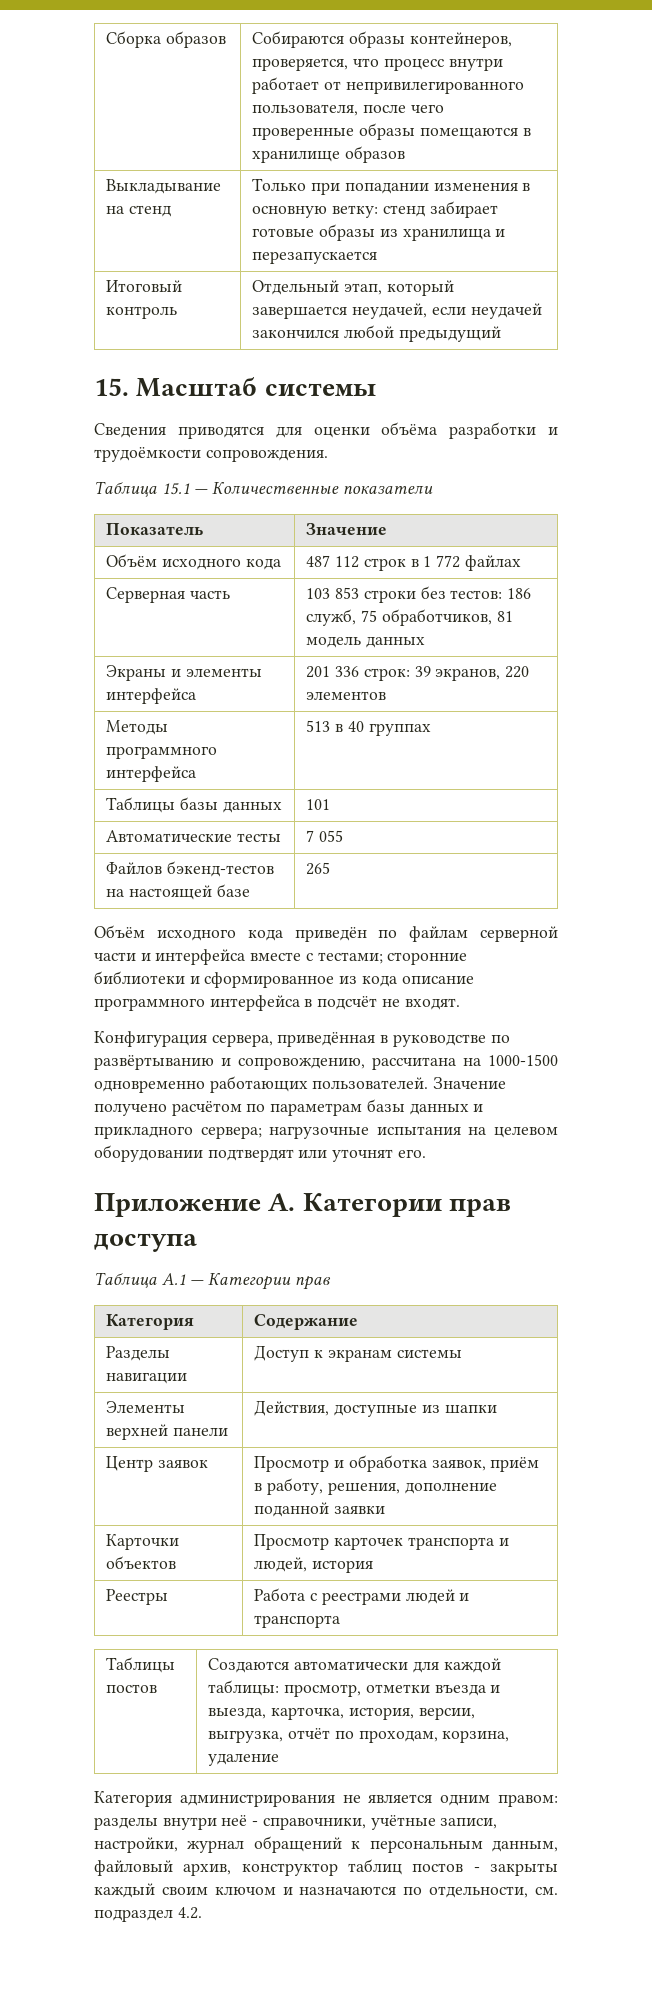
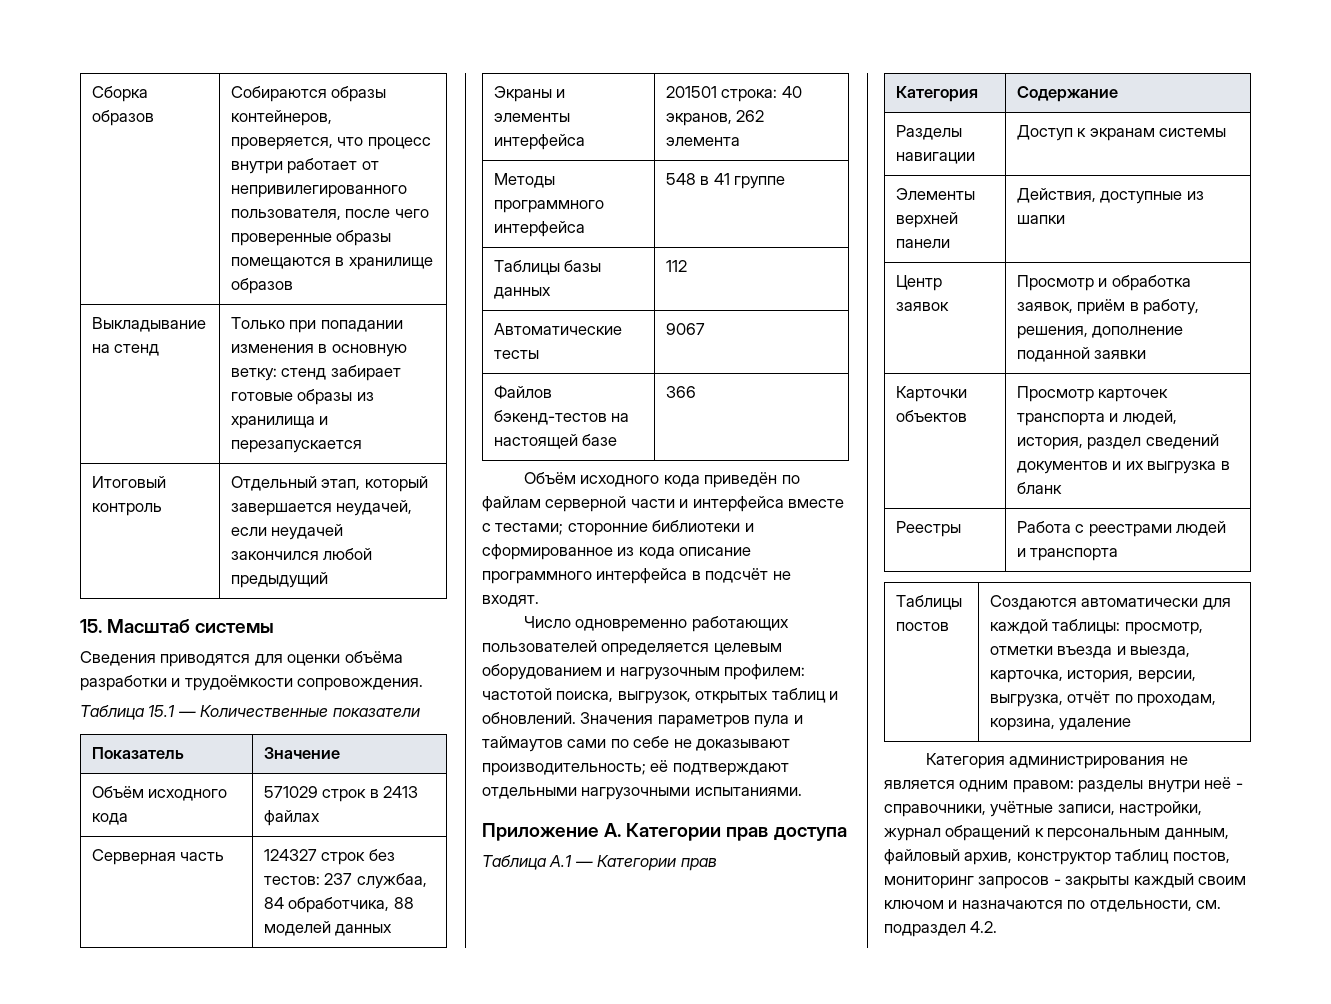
- Объём исходного кода | 487 112 строк в 1 772 файлах
- Серверная часть | 103 853 строки без тестов: 186 служб, 75 обработчиков, 81 модель данных
+ Объём исходного кода | 571029 строк в 2413 файлах
+ Серверная часть | 124327 строк без тестов: 237 службаа, 84 обработчика, 88 моделей данных
- Экраны и элементы интерфейса | 201 336 строк: 39 экранов, 220 элементов
+ Экраны и элементы интерфейса | 201501 строка: 40 экранов, 262 элемента
- Методы программного интерфейса | 513 в 40 группах
+ Методы программного интерфейса | 548 в 41 группе
- Таблицы базы данных | 101
+ Таблицы базы данных | 112
- Автоматические тесты | 7 055
+ Автоматические тесты | 9067
- Файлов бэкенд-тестов на настоящей базе | 265
+ Файлов бэкенд-тестов на настоящей базе | 366
- Конфигурация сервера, приведённая в руководстве по развёртыванию и сопровождению, рассчитана на 1000-1500 одновременно работающих пользователей. Значение получено расчётом по параметрам базы данных и прикладного сервера; нагрузочные испытания на целевом оборудовании подтвердят или уточнят его.
+ Число одновременно работающих пользователей определяется целевым оборудованием и нагрузочным профилем: частотой поиска, выгрузок, открытых таблиц и обновлений. Значения параметров пула и таймаутов сами по себе не доказывают производительность; её подтверждают отдельными нагрузочными испытаниями.
- Карточки объектов | Просмотр карточек транспорта и людей, история
+ Карточки объектов | Просмотр карточек транспорта и людей, история, раздел сведений документов и их выгрузка в бланк
- Категория администрирования не является одним правом: разделы внутри неё - справочники, учётные записи, настройки, журнал обращений к персональным данным, файловый архив, конструктор таблиц постов - закрыты каждый своим ключом и назначаются по отдельности, см. подраздел 4.2.
+ Категория администрирования не является одним правом: разделы внутри неё - справочники, учётные записи, настройки, журнал обращений к персональным данным, файловый архив, конструктор таблиц постов, мониторинг запросов - закрыты каждый своим ключом и назначаются по отдельности, см. подраздел 4.2.

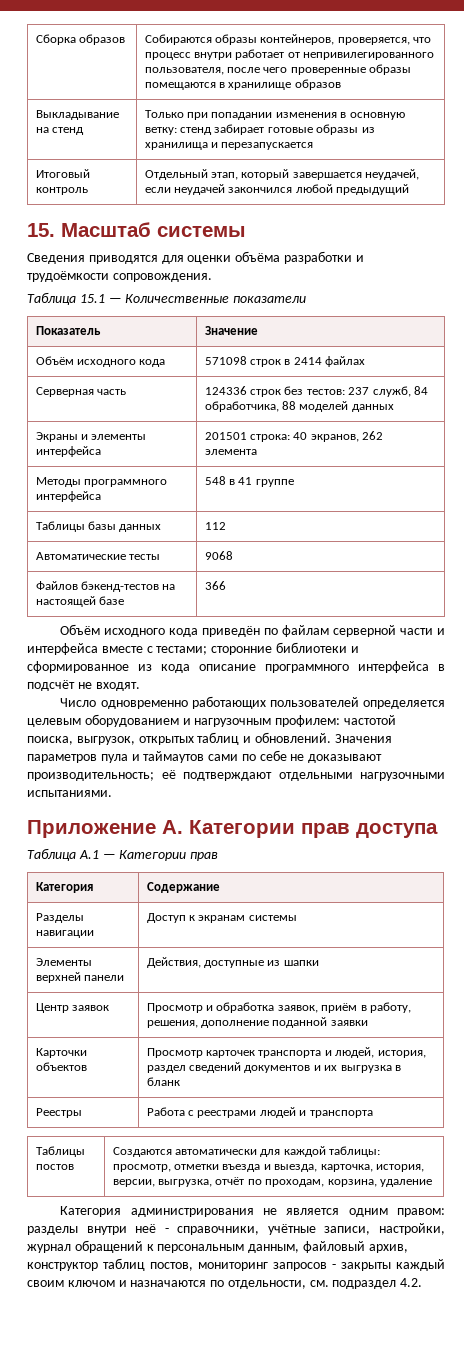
- Объём исходного кода | 571029 строк в 2413 файлах
+ Объём исходного кода | 571098 строк в 2414 файлах
- Серверная часть | 124327 строк без тестов: 237 службаа, 84 обработчика, 88 моделей данных
+ Серверная часть | 124336 строк без тестов: 237 служб, 84 обработчика, 88 моделей данных
- Автоматические тесты | 9067
+ Автоматические тесты | 9068

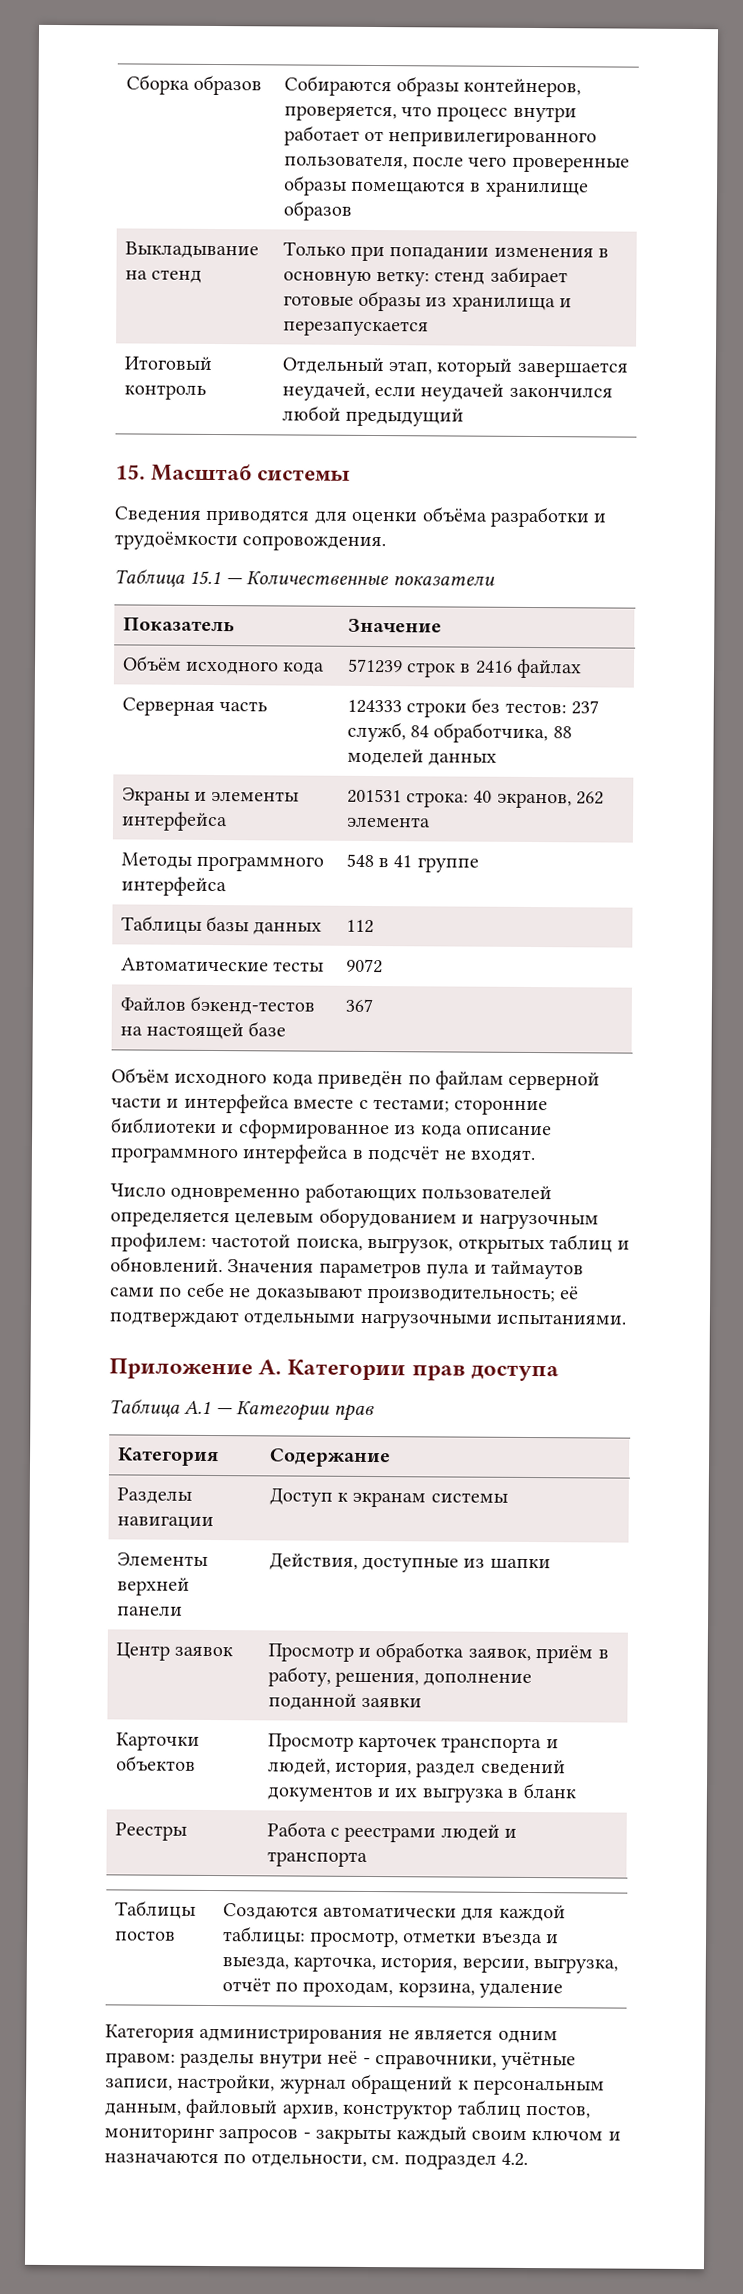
- Объём исходного кода | 571098 строк в 2414 файлах
+ Объём исходного кода | 571239 строк в 2416 файлах
- Серверная часть | 124336 строк без тестов: 237 служб, 84 обработчика, 88 моделей данных
+ Серверная часть | 124333 строки без тестов: 237 служб, 84 обработчика, 88 моделей данных
- Экраны и элементы интерфейса | 201501 строка: 40 экранов, 262 элемента
+ Экраны и элементы интерфейса | 201531 строка: 40 экранов, 262 элемента
- Автоматические тесты | 9068
+ Автоматические тесты | 9072
- Файлов бэкенд-тестов на настоящей базе | 366
+ Файлов бэкенд-тестов на настоящей базе | 367

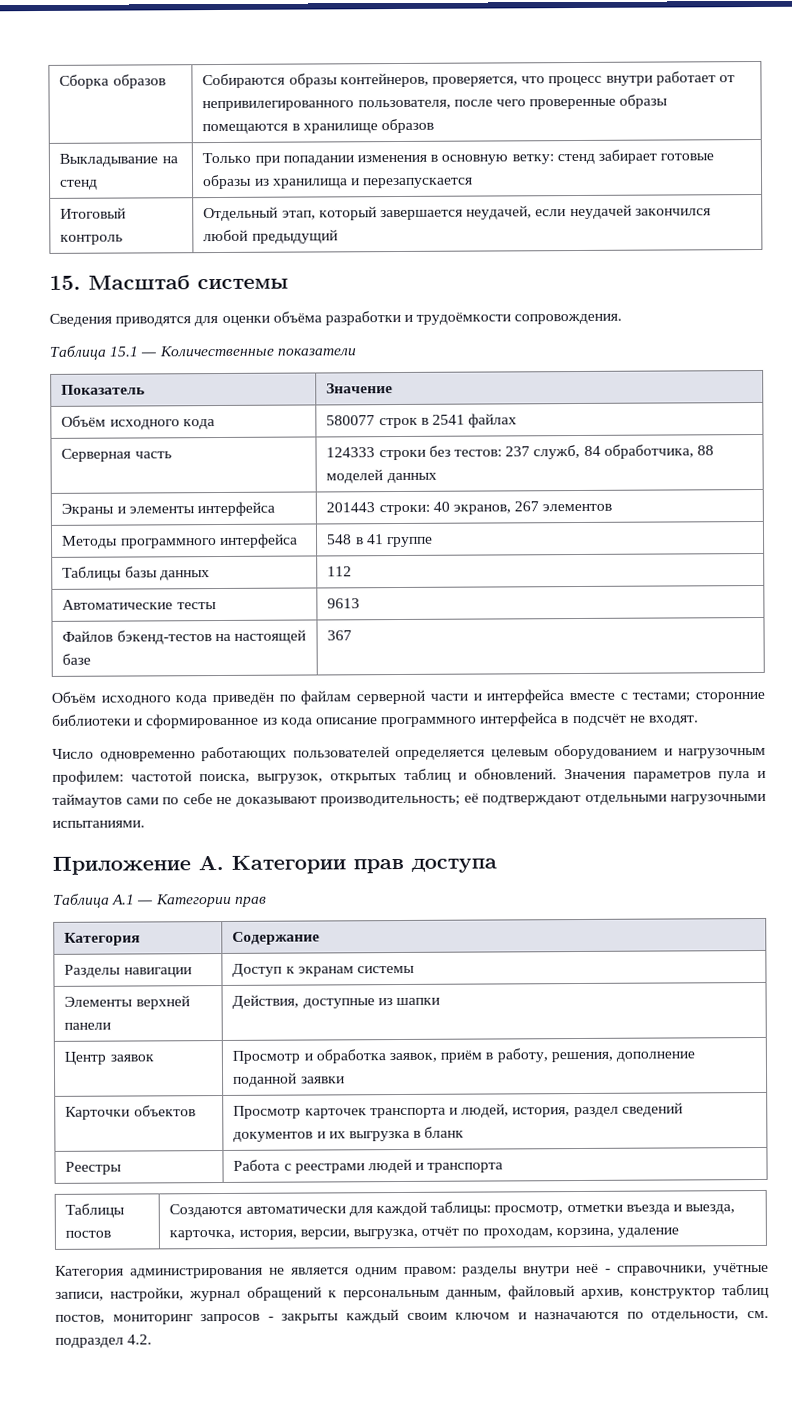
- Объём исходного кода | 571239 строк в 2416 файлах
+ Объём исходного кода | 580077 строк в 2541 файлах
- Экраны и элементы интерфейса | 201531 строка: 40 экранов, 262 элемента
+ Экраны и элементы интерфейса | 201443 строки: 40 экранов, 267 элементов
- Автоматические тесты | 9072
+ Автоматические тесты | 9613

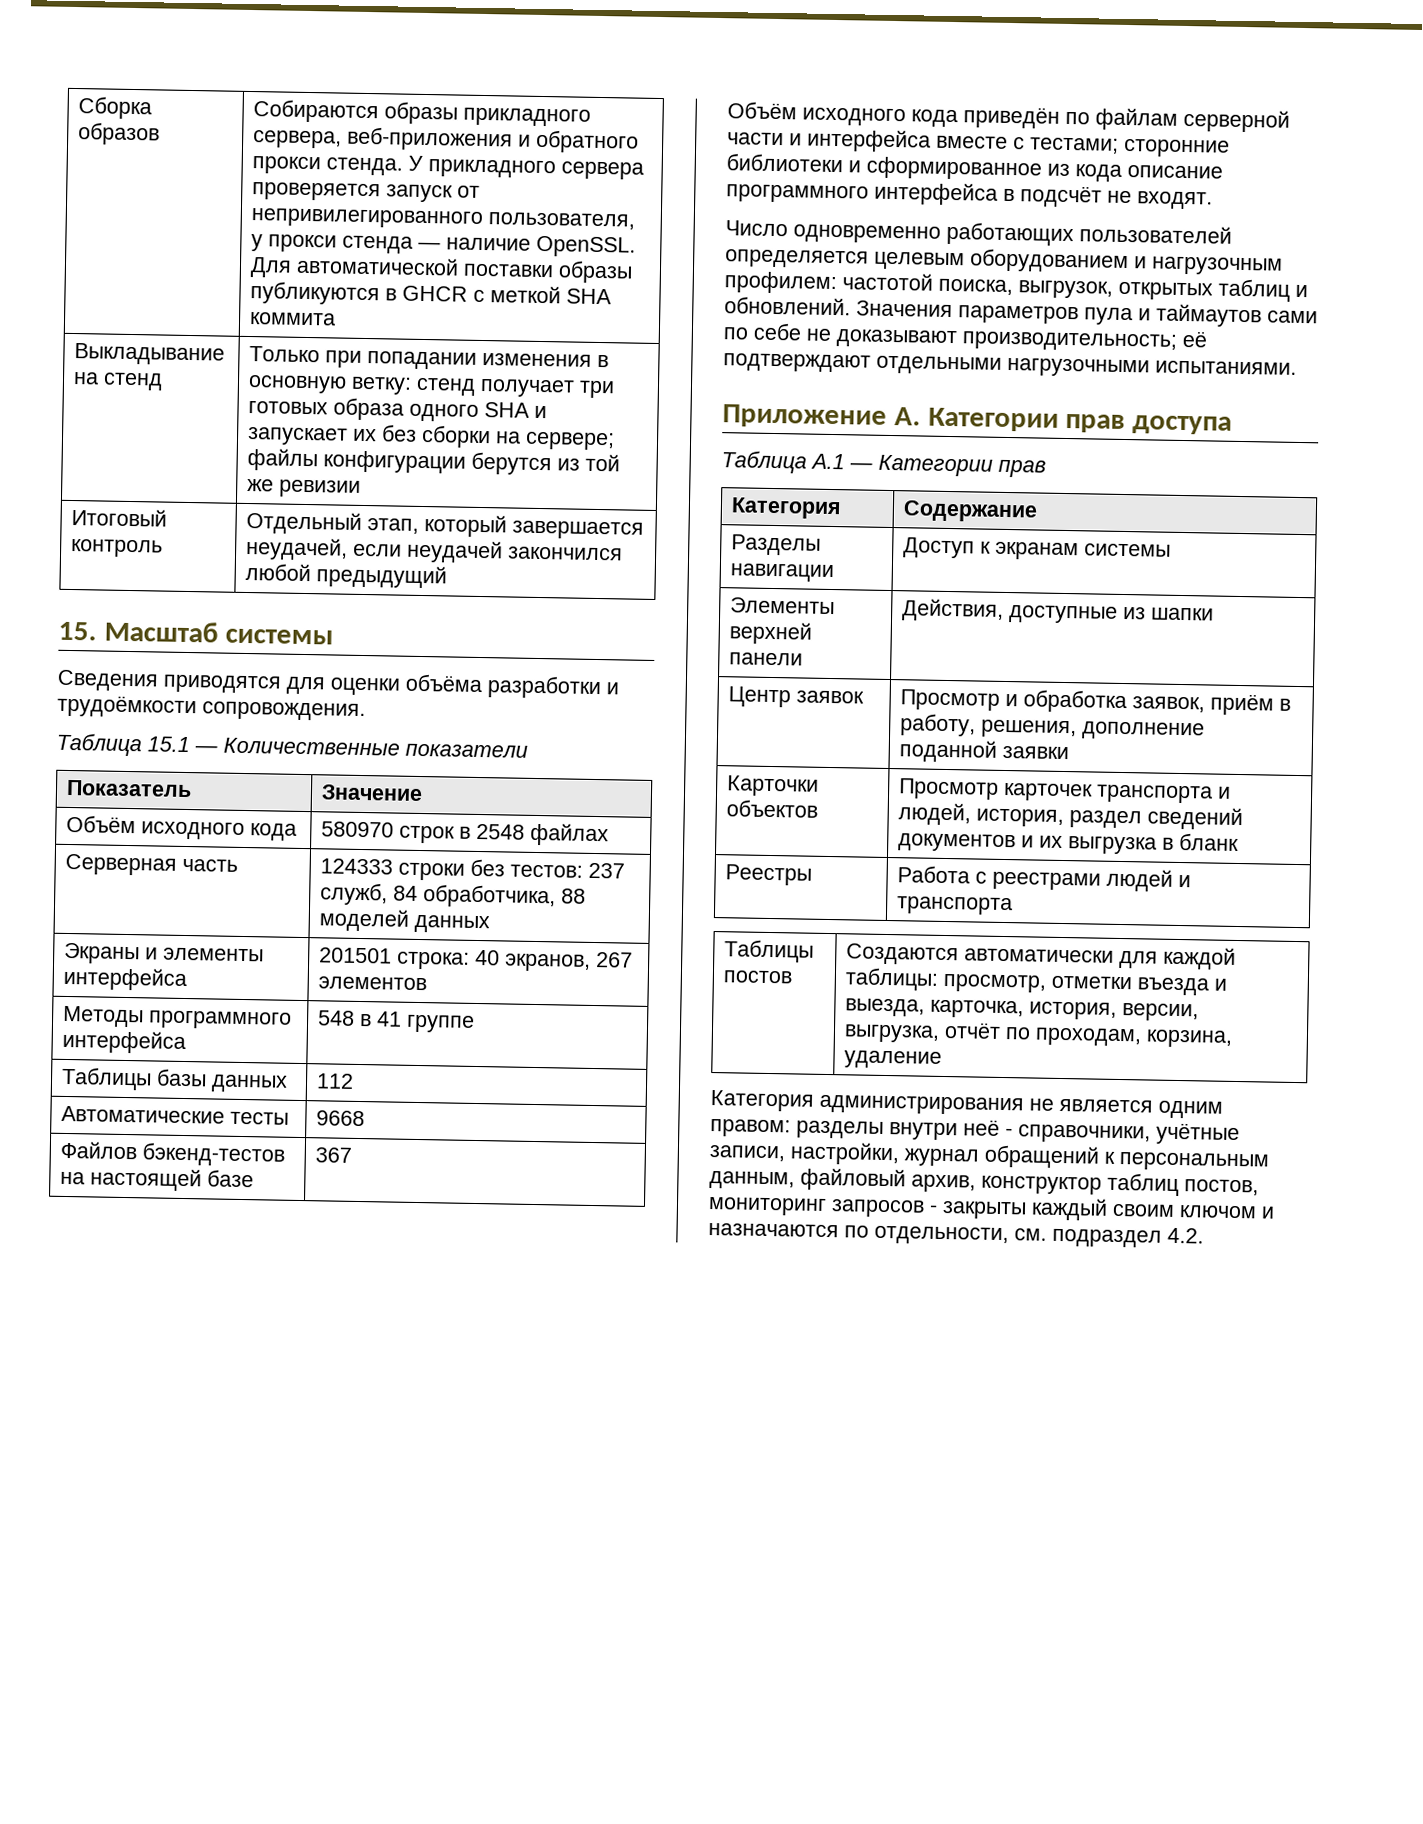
- Сборка образов | Собираются образы контейнеров, проверяется, что процесс внутри работает от непривилегированного пользователя, после чего проверенные образы помещаются в хранилище образов
+ Сборка образов | Собираются образы прикладного сервера, веб-приложения и обратного прокси стенда. У прикладного сервера проверяется запуск от непривилегированного пользователя, у прокси стенда — наличие OpenSSL. Для автоматической поставки образы публикуются в GHCR с меткой SHA коммита
- Выкладывание на стенд | Только при попадании изменения в основную ветку: стенд забирает готовые образы из хранилища и перезапускается
+ Выкладывание на стенд | Только при попадании изменения в основную ветку: стенд получает три готовых образа одного SHA и запускает их без сборки на сервере; файлы конфигурации берутся из той же ревизии
- Объём исходного кода | 580077 строк в 2541 файлах
+ Объём исходного кода | 580970 строк в 2548 файлах
- Экраны и элементы интерфейса | 201443 строки: 40 экранов, 267 элементов
+ Экраны и элементы интерфейса | 201501 строка: 40 экранов, 267 элементов
- Автоматические тесты | 9613
+ Автоматические тесты | 9668

